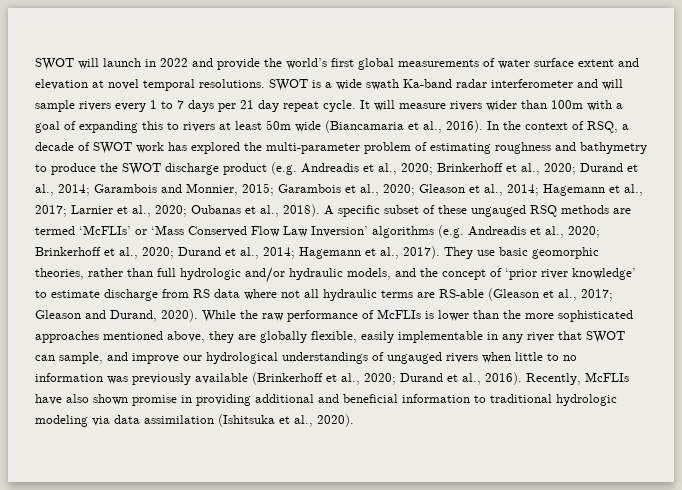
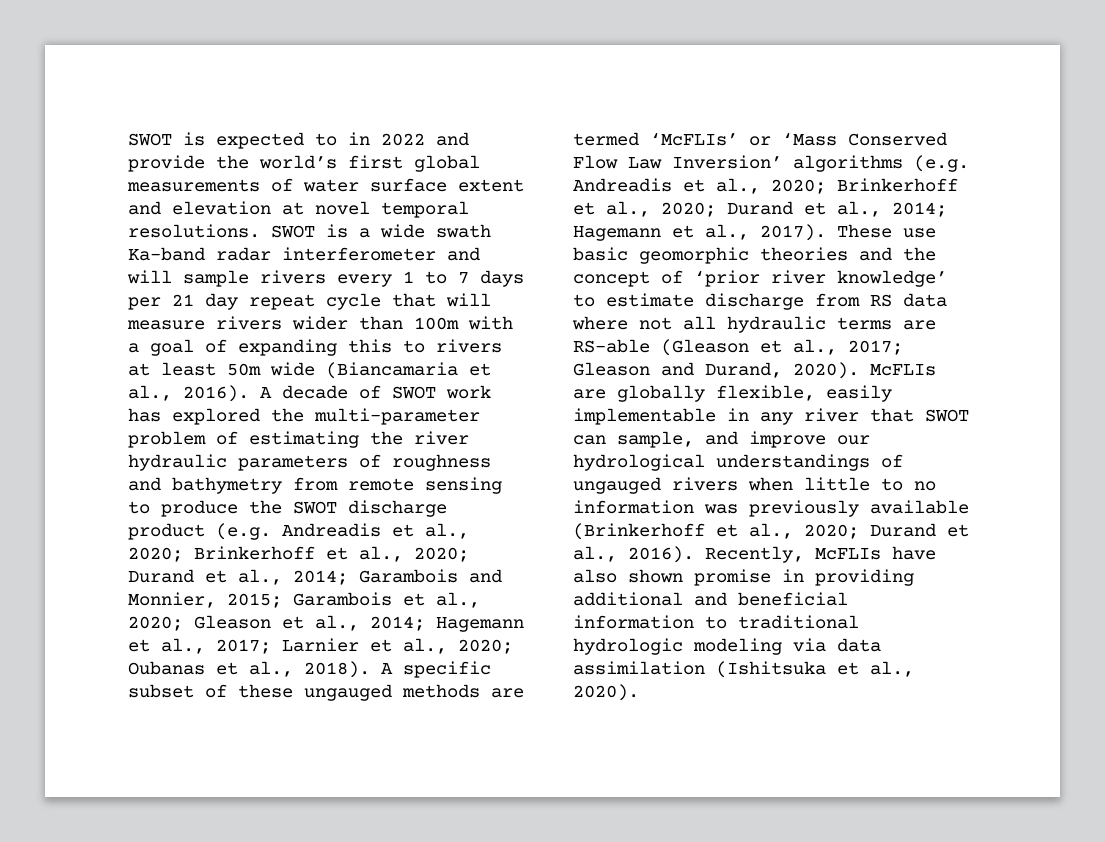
- SWOT will launch in 2022 and provide the world’s first global measurements of water surface extent and elevation at novel temporal resolutions.
+ SWOT is expected to in 2022 and provide the world’s first global measurements of water surface extent and elevation at novel temporal resolutions.
- SWOT is a wide swath Ka-band radar interferometer and will sample rivers every 1 to 7 days per 21 day repeat cycle. It will measure rivers wider than 100m with a goal of expanding this to rivers at least 50m wide (Biancamaria et al., 2016).
+ SWOT is a wide swath Ka-band radar interferometer and will sample rivers every 1 to 7 days per 21 day repeat cycle that will measure rivers wider than 100m with a goal of expanding this to rivers at least 50m wide (Biancamaria et al., 2016).
- In the context of RSQ, a decade of SWOT work has explored the multi-parameter problem of estimating roughness and bathymetry to produce the SWOT discharge product (e.g. Andreadis et al., 2020; Brinkerhoff et al., 2020; Durand et al., 2014; Garambois and Monnier, 2015; Garambois et al., 2020; Gleason et al., 2014; Hagemann et al., 2017; Larnier et al., 2020; Oubanas et al., 2018).
+ A decade of SWOT work has explored the multi-parameter problem of estimating the river hydraulic parameters of roughness and bathymetry from remote sensing to produce the SWOT discharge product (e.g. Andreadis et al., 2020; Brinkerhoff et al., 2020; Durand et al., 2014; Garambois and Monnier, 2015; Garambois et al., 2020; Gleason et al., 2014; Hagemann et al., 2017; Larnier et al., 2020; Oubanas et al., 2018).
- A specific subset of these ungauged RSQ methods are termed ‘McFLIs’ or ‘Mass Conserved Flow Law Inversion’ algorithms (e.g. Andreadis et al., 2020; Brinkerhoff et al., 2020; Durand et al., 2014; Hagemann et al., 2017).
+ A specific subset of these ungauged methods are termed ‘McFLIs’ or ‘Mass Conserved Flow Law Inversion’ algorithms (e.g. Andreadis et al., 2020; Brinkerhoff et al., 2020; Durand et al., 2014; Hagemann et al., 2017).
- They use basic geomorphic theories, rather than full hydrologic and/or hydraulic models, and the concept of ‘prior river knowledge’ to estimate discharge from RS data where not all hydraulic terms are RS-able (Gleason et al., 2017; Gleason and Durand, 2020).
+ These use basic geomorphic theories and the concept of ‘prior river knowledge’ to estimate discharge from RS data where not all hydraulic terms are RS-able (Gleason et al., 2017; Gleason and Durand, 2020).
- While the raw performance of McFLIs is lower than the more sophisticated approaches mentioned above, they are globally flexible, easily implementable in any river that SWOT can sample, and improve our hydrological understandings of ungauged rivers when little to no information was previously available (Brinkerhoff et al., 2020; Durand et al., 2016).
+ McFLIs are globally flexible, easily implementable in any river that SWOT can sample, and improve our hydrological understandings of ungauged rivers when little to no information was previously available (Brinkerhoff et al., 2020; Durand et al., 2016).

